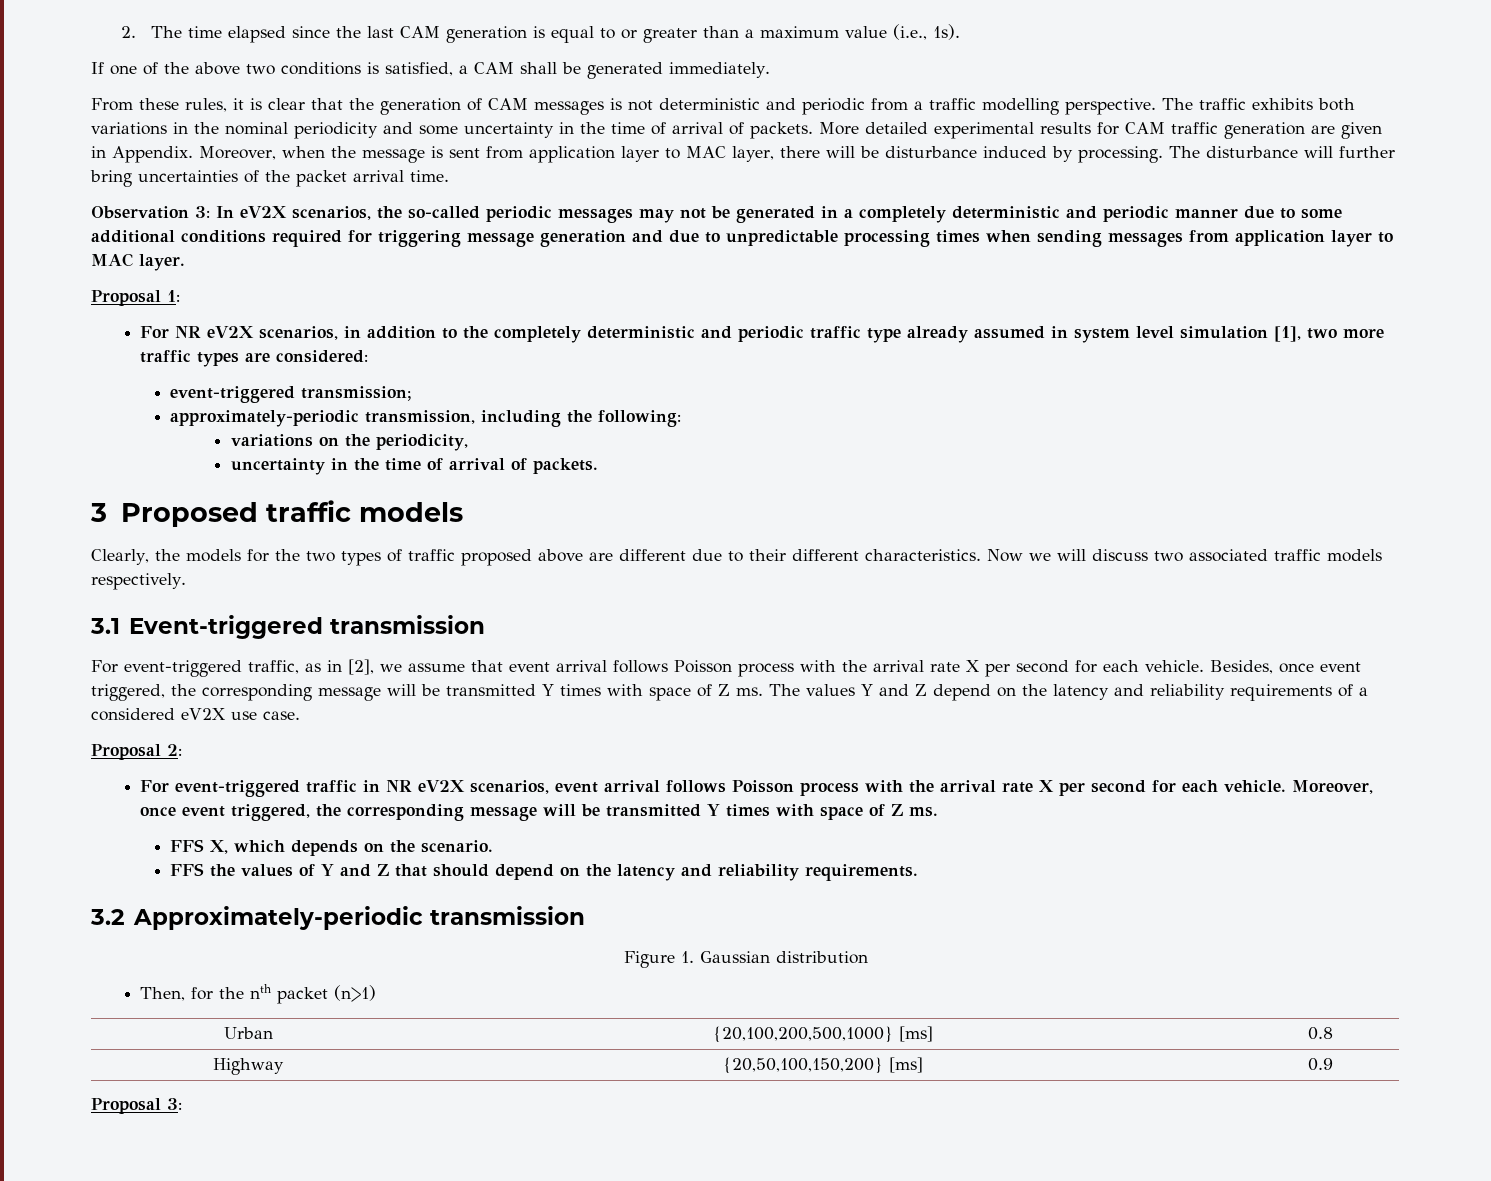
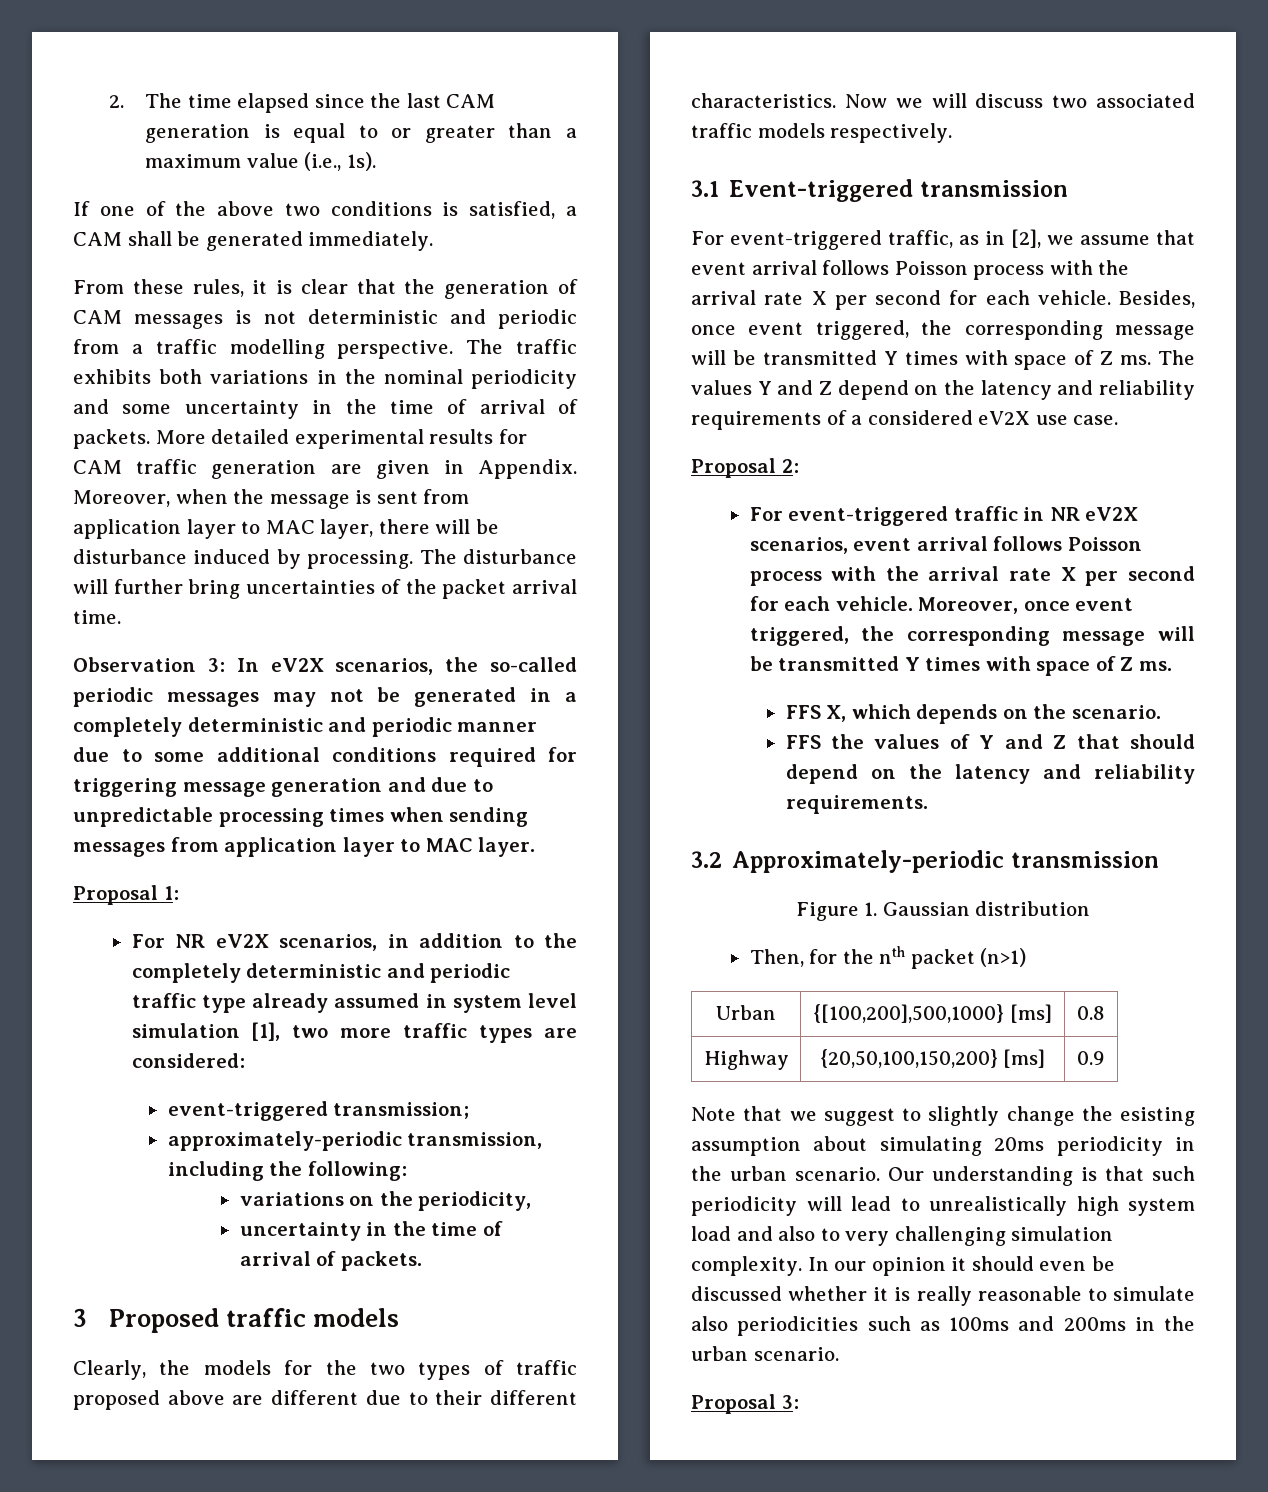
- Urban | {20,100,200,500,1000} [ms] | 0.8
+ Urban | {[100,200],500,1000} [ms] | 0.8
+ Note that we suggest to slightly change the esisting assumption about simulating 20ms periodicity in the urban scenario. Our understanding is that such periodicity will lead to unrealistically high system load and also to very challenging simulation complexity. In our opinion it should even be discussed whether it is really reasonable to simulate also periodicities such as 100ms and 200ms in the urban scenario.

